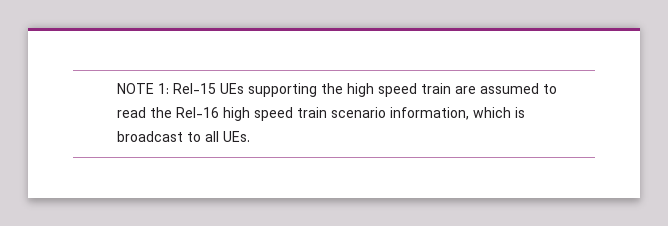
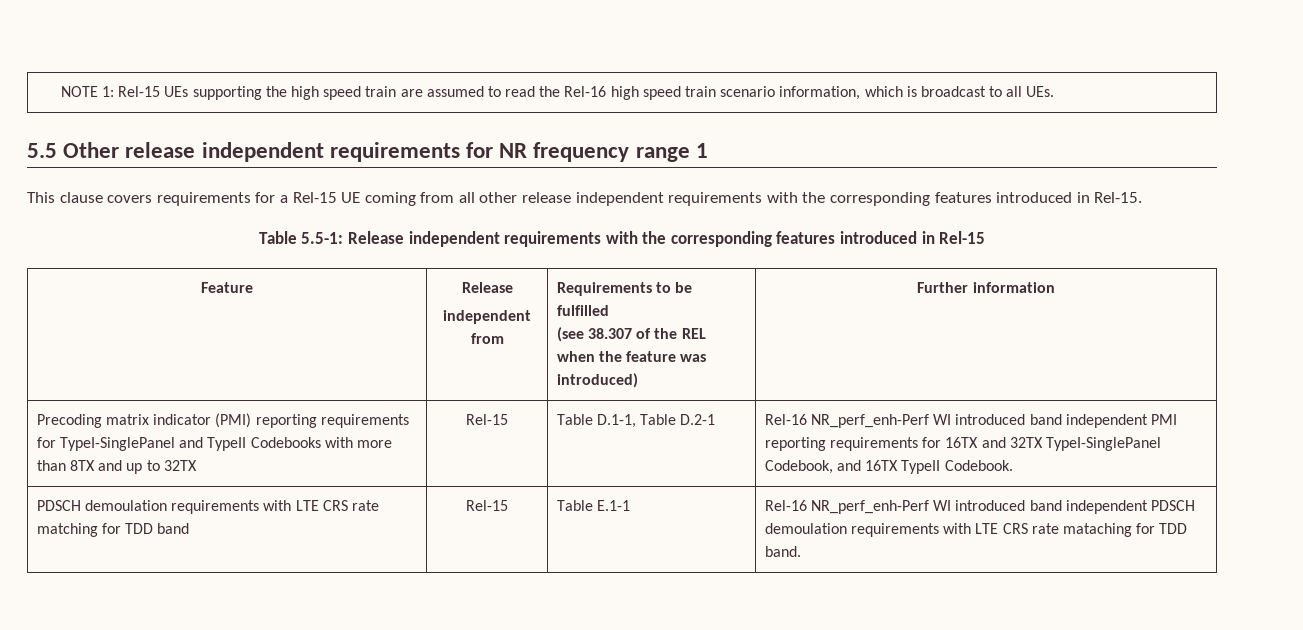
+ 5.5 Other release independent requirements for NR frequency range 1
+ This clause covers requirements for a Rel-15 UE coming from all other release independent requirements with the corresponding features introduced in Rel-15.
+ Table 5.5-1: Release independent requirements with the corresponding features introduced in Rel-15
+ Feature | Release
+ independent from | Requirements to be fulfilled
+ (see 38.307 of the REL when the feature was introduced) | Further information
+ Precoding matrix indicator (PMI) reporting requirements for TypeI-SinglePanel and TypeII Codebooks with more than 8TX and up to 32TX | Rel-15 | Table D.1-1, Table D.2-1 | Rel-16 NR_perf_enh-Perf WI introduced band independent PMI reporting requirements for 16TX and 32TX TypeI-SinglePanel Codebook, and 16TX TypeII Codebook.
+ PDSCH demoulation requirements with LTE CRS rate matching for TDD band | Rel-15 | Table E.1-1 | Rel-16 NR_perf_enh-Perf WI introduced band independent PDSCH demoulation requirements with LTE CRS rate mataching for TDD band.

